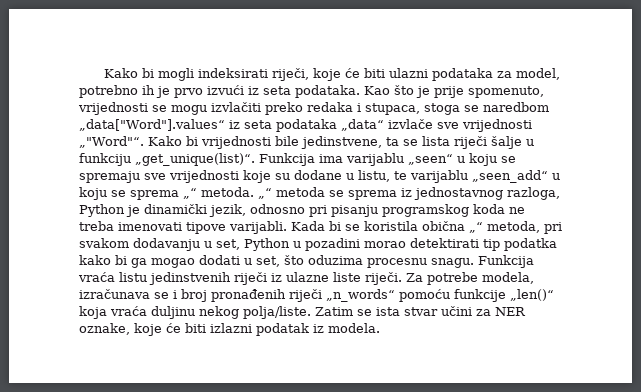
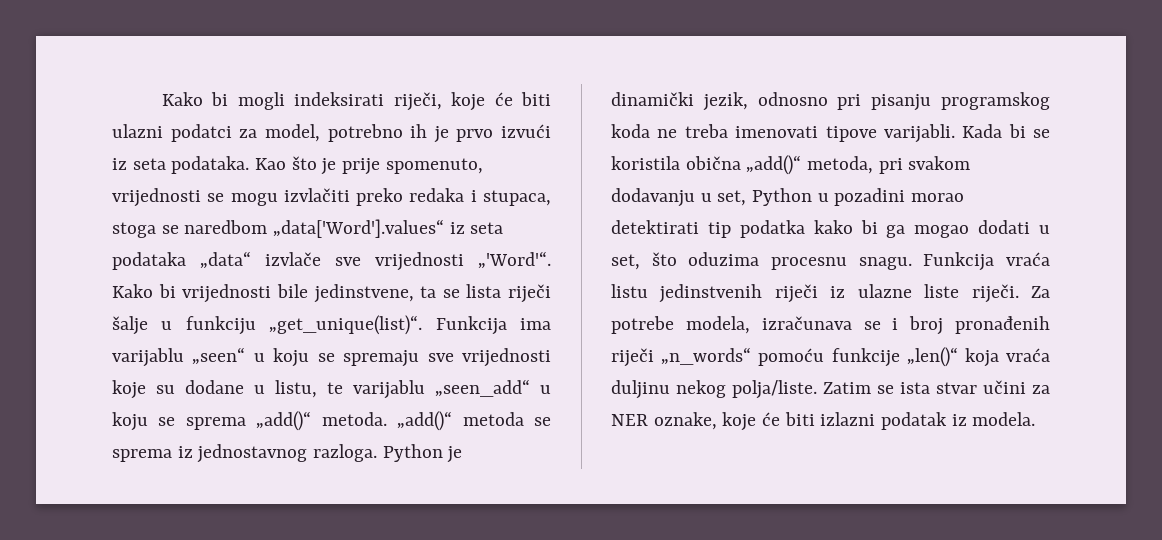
- Kako bi mogli indeksirati riječi, koje će biti ulazni podataka za model, potrebno ih je prvo izvući iz seta podataka.
+ Kako bi mogli indeksirati riječi, koje će biti ulazni podatci za model, potrebno ih je prvo izvući iz seta podataka.
- Kao što je prije spomenuto, vrijednosti se mogu izvlačiti preko redaka i stupaca, stoga se naredbom „data["Word"].values“ iz seta podataka „data“ izvlače sve vrijednosti „"Word"“.
+ Kao što je prije spomenuto, vrijednosti se mogu izvlačiti preko redaka i stupaca, stoga se naredbom „data['Word'].values“ iz seta podataka „data“ izvlače sve vrijednosti „'Word'“.
- Funkcija ima varijablu „seen“ u koju se spremaju sve vrijednosti koje su dodane u listu, te varijablu „seen_add“ u koju se sprema „“ metoda. „“ metoda se sprema iz jednostavnog razloga, Python je dinamički jezik, odnosno pri pisanju programskog koda ne treba imenovati tipove varijabli.
+ Funkcija ima varijablu „seen“ u koju se spremaju sve vrijednosti koje su dodane u listu, te varijablu „seen_add“ u koju se sprema „add()“ metoda. „add()“ metoda se sprema iz jednostavnog razloga. Python je dinamički jezik, odnosno pri pisanju programskog koda ne treba imenovati tipove varijabli.
- Kada bi se koristila obična „“ metoda, pri svakom dodavanju u set, Python u pozadini morao detektirati tip podatka kako bi ga mogao dodati u set, što oduzima procesnu snagu.
+ Kada bi se koristila obična „add()“ metoda, pri svakom dodavanju u set, Python u pozadini morao detektirati tip podatka kako bi ga mogao dodati u set, što oduzima procesnu snagu.

